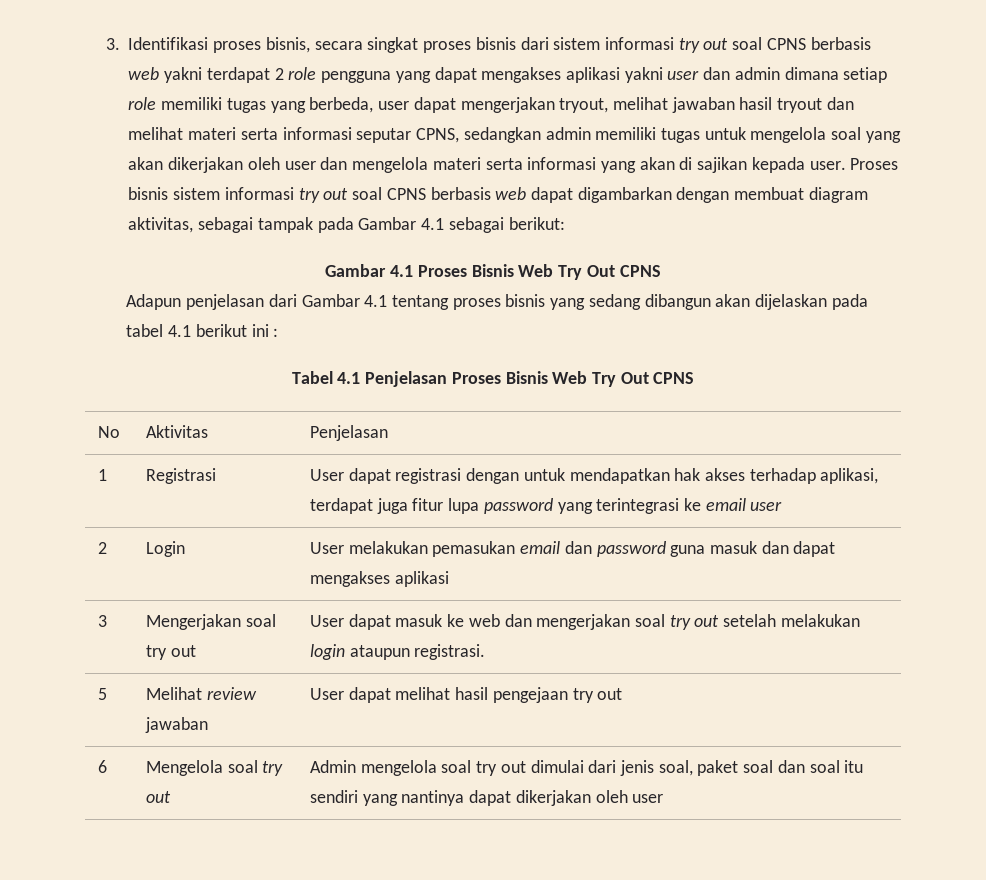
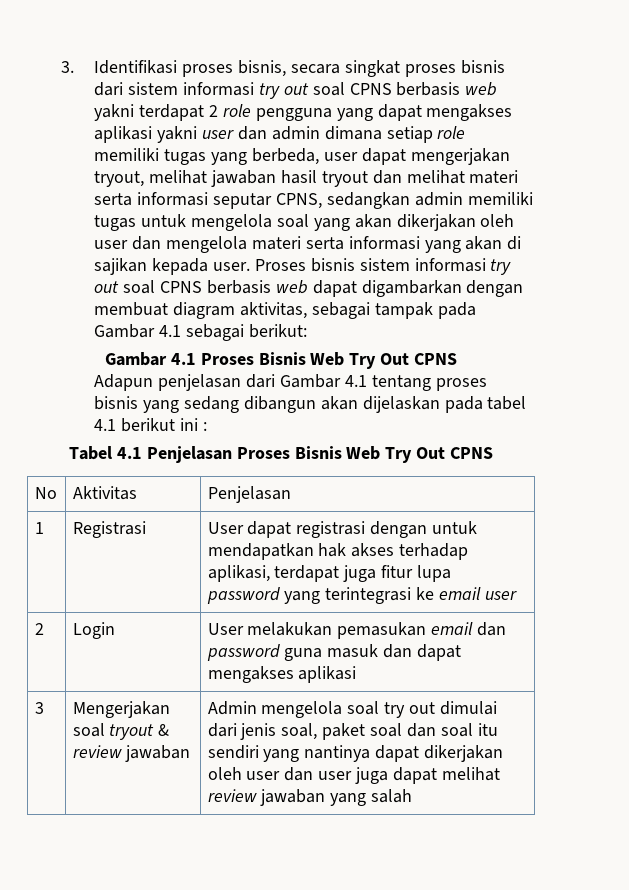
- 3 | Mengerjakan soal try out | User dapat masuk ke web dan mengerjakan soal try out setelah melakukan login ataupun registrasi.
- 5 | Melihat review jawaban | User dapat melihat hasil pengejaan try out
- 6 | Mengelola soal try out | Admin mengelola soal try out dimulai dari jenis soal, paket soal dan soal itu sendiri yang nantinya dapat dikerjakan oleh user
+ 3 | Mengerjakan soal tryout & review jawaban | Admin mengelola soal try out dimulai dari jenis soal, paket soal dan soal itu sendiri yang nantinya dapat dikerjakan oleh user dan user juga dapat melihat review jawaban yang salah

